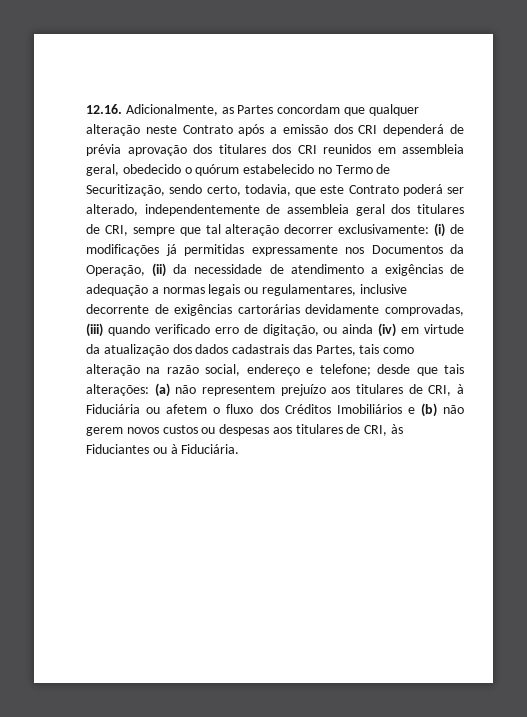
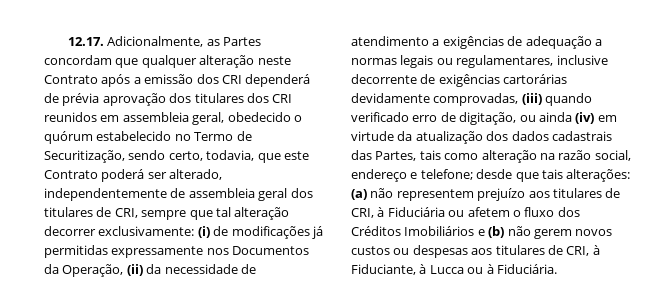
- 12.16. Adicionalmente, as Partes concordam que qualquer alteração neste Contrato após a emissão dos CRI dependerá de prévia aprovação dos titulares dos CRI reunidos em assembleia geral, obedecido o quórum estabelecido no Termo de Securitização, sendo certo, todavia, que este Contrato poderá ser alterado, independentemente de assembleia geral dos titulares de CRI, sempre que tal alteração decorrer exclusivamente:
+ 12.17. Adicionalmente, as Partes concordam que qualquer alteração neste Contrato após a emissão dos CRI dependerá de prévia aprovação dos titulares dos CRI reunidos em assembleia geral, obedecido o quórum estabelecido no Termo de Securitização, sendo certo, todavia, que este Contrato poderá ser alterado, independentemente de assembleia geral dos titulares de CRI, sempre que tal alteração decorrer exclusivamente:
- (a) não representem prejuízo aos titulares de CRI, à Fiduciária ou afetem o fluxo dos Créditos Imobiliários e (b) não gerem novos custos ou despesas aos titulares de CRI, às Fiduciantes ou à Fiduciária.
+ (a) não representem prejuízo aos titulares de CRI, à Fiduciária ou afetem o fluxo dos Créditos Imobiliários e (b) não gerem novos custos ou despesas aos titulares de CRI, à Fiduciante, à Lucca ou à Fiduciária.

